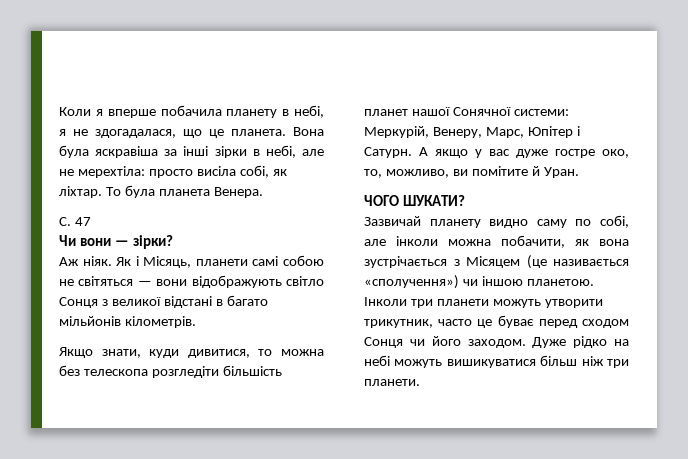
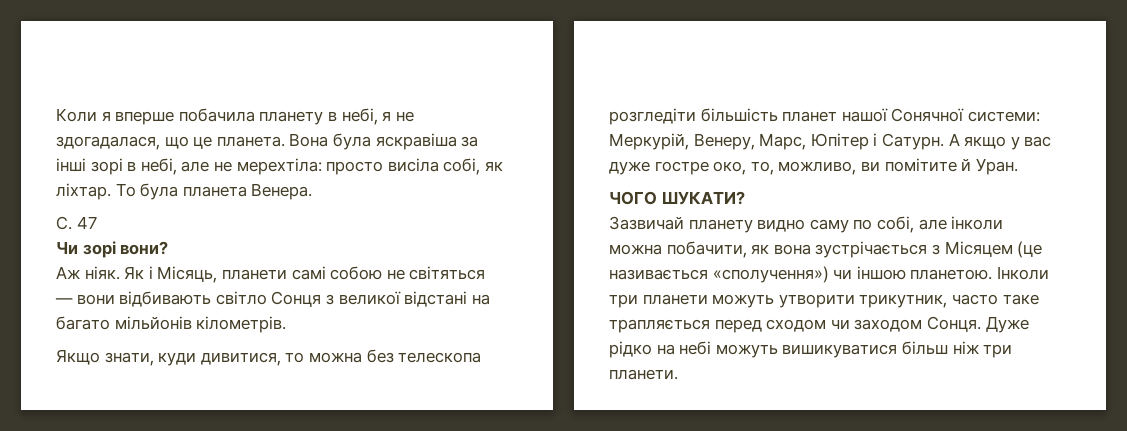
- Вона була яскравіша за інші зірки в небі, але не мерехтіла: просто висіла собі, як ліхтар.
+ Вона була яскравіша за інші зорі в небі, але не мерехтіла: просто висіла собі, як ліхтар.
- Чи вони — зірки?
+ Чи зорі вони?
- Як і Місяць, планети самі собою не світяться — вони відображують світло Сонця з великої відстані в багато мільйонів кілометрів.
+ Як і Місяць, планети самі собою не світяться — вони відбивають світло Сонця з великої відстані на багато мільйонів кілометрів.
- Інколи три планети можуть утворити трикутник, часто це буває перед сходом Сонця чи його заходом.
+ Інколи три планети можуть утворити трикутник, часто таке трапляється перед сходом чи заходом Сонця.

